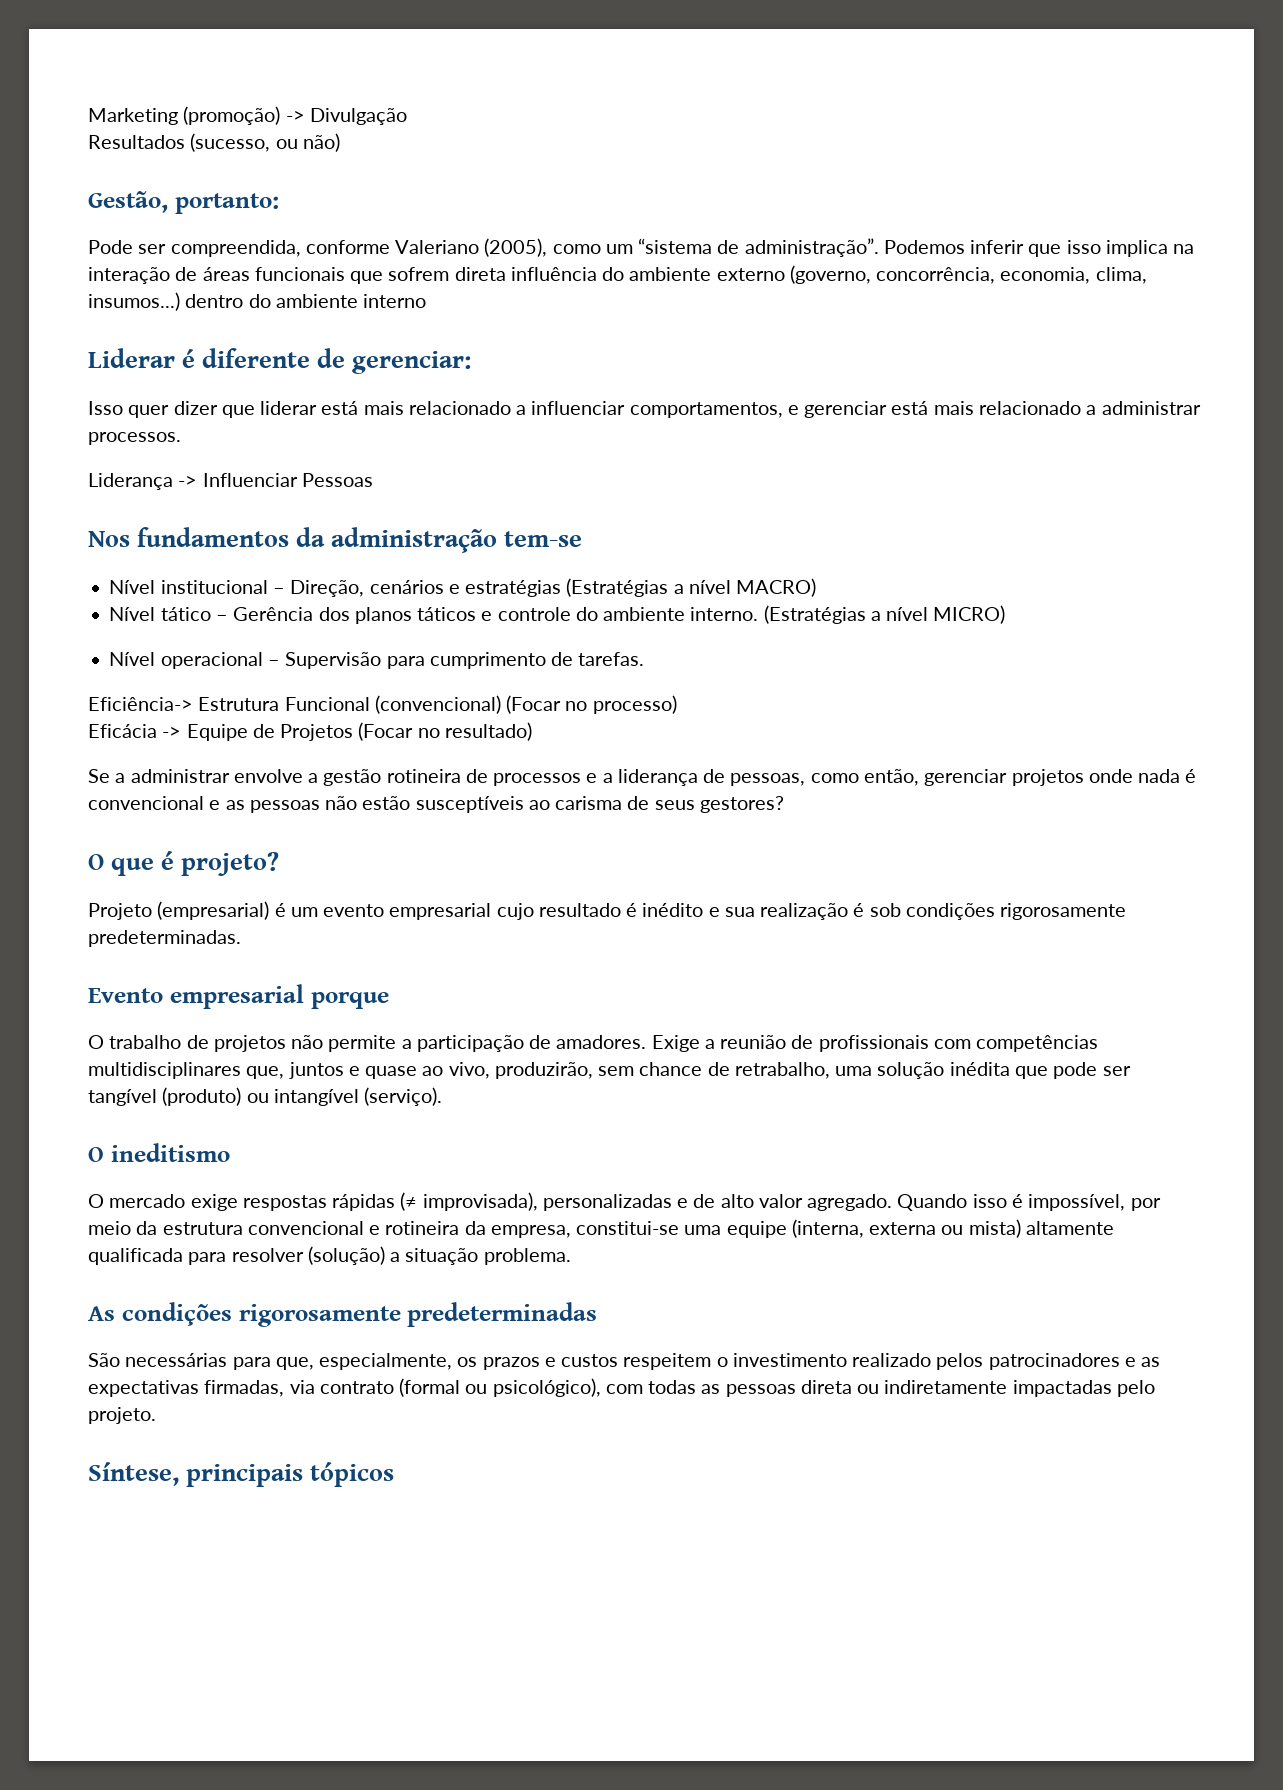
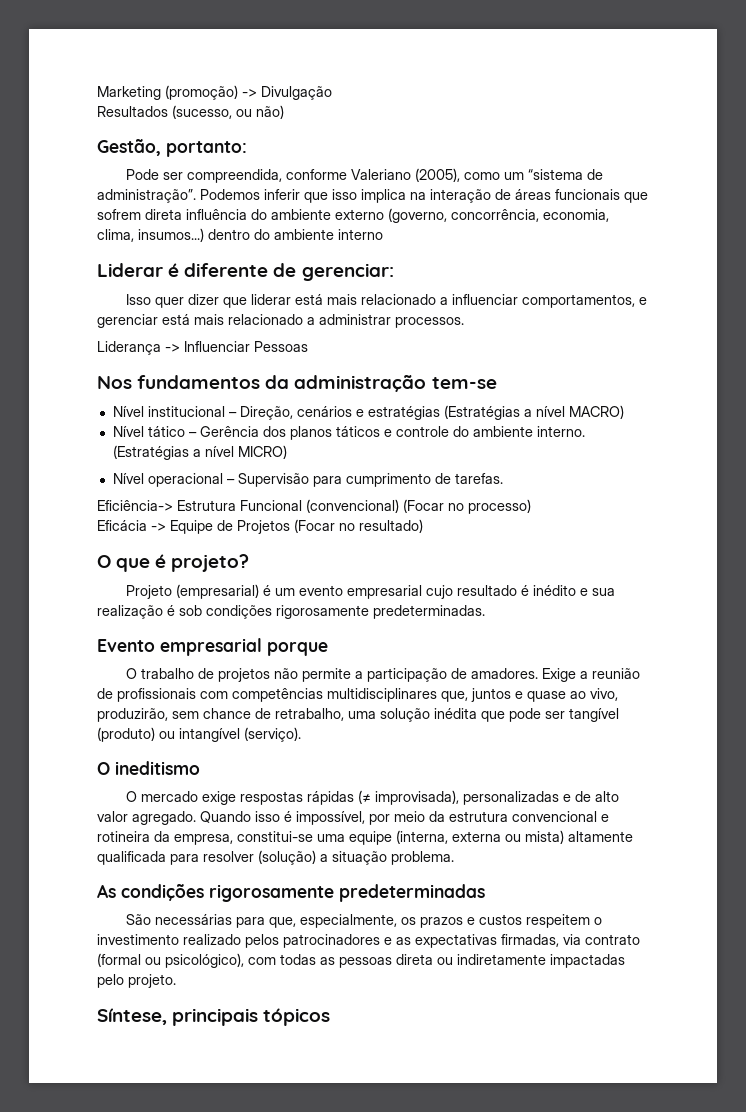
- Se a administrar envolve a gestão rotineira de processos e a liderança de pessoas, como então, gerenciar projetos onde nada é convencional e as pessoas não estão susceptíveis ao carisma de seus gestores?

